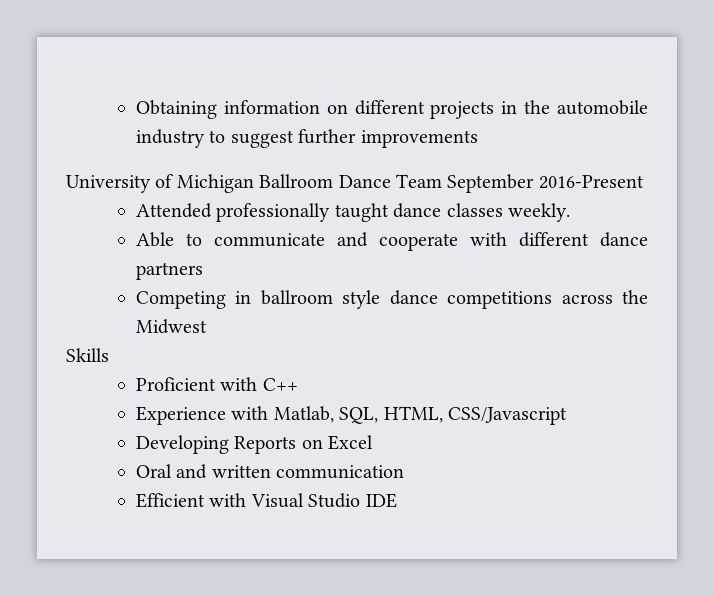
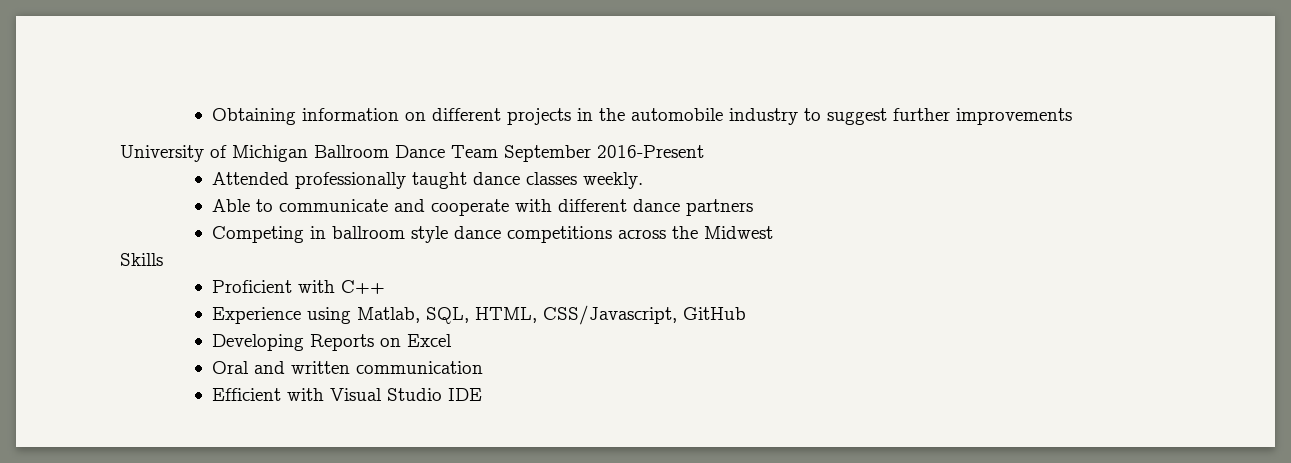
- Experience with Matlab, SQL, HTML, CSS/Javascript
+ Experience using Matlab, SQL, HTML, CSS/Javascript, GitHub

